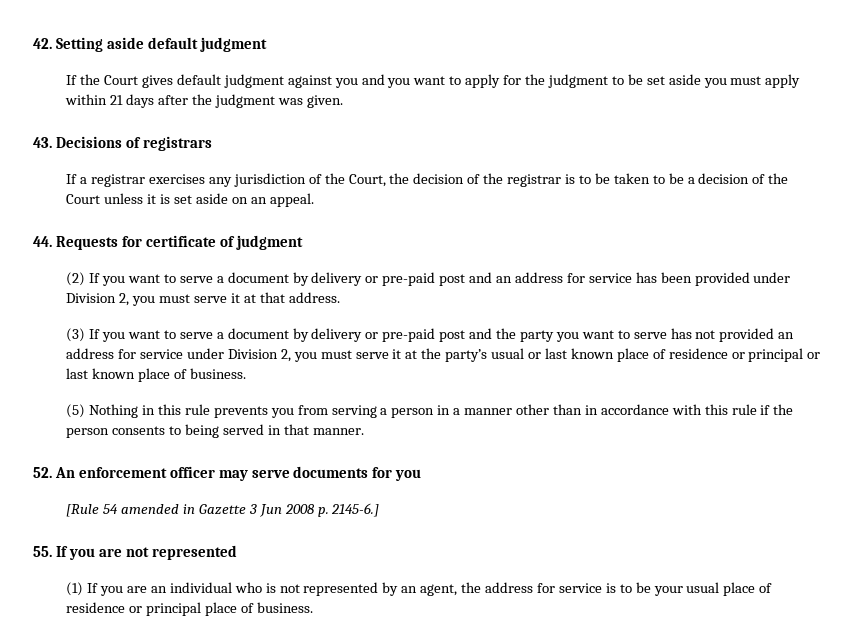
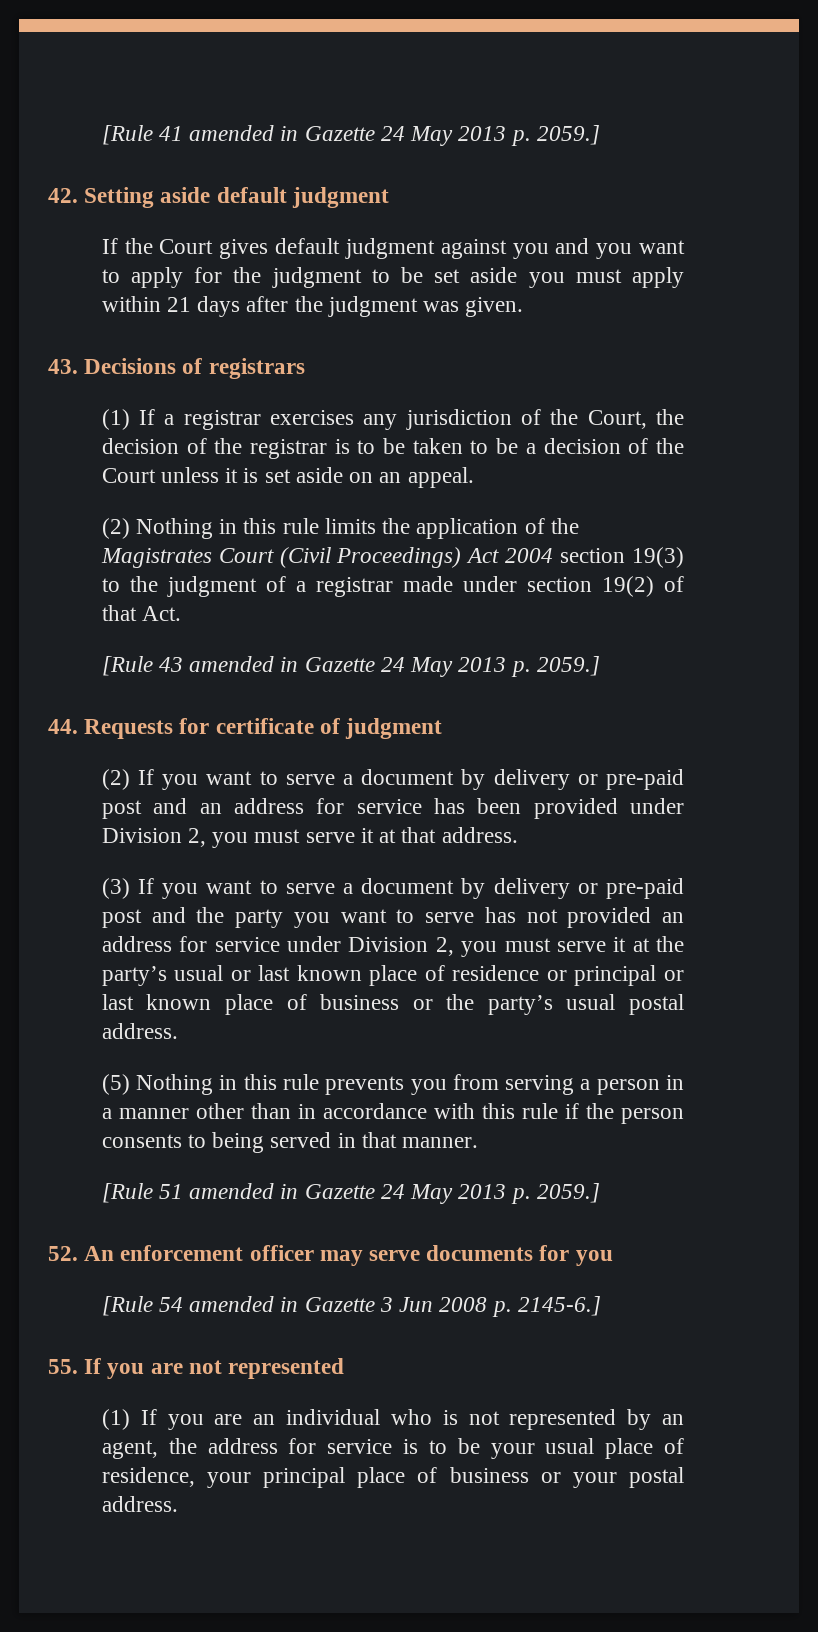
+ [Rule 41 amended in Gazette 24 May 2013 p. 2059.]
- If a registrar exercises any jurisdiction of the Court, the decision of the registrar is to be taken to be a decision of the Court unless it is set aside on an appeal.
+ (1) If a registrar exercises any jurisdiction of the Court, the decision of the registrar is to be taken to be a decision of the Court unless it is set aside on an appeal.
+ (2) Nothing in this rule limits the application of the Magistrates Court (Civil Proceedings) Act 2004 section 19(3) to the judgment of a registrar made under section 19(2) of that Act.
+ [Rule 43 amended in Gazette 24 May 2013 p. 2059.]
- (3) If you want to serve a document by delivery or pre-paid post and the party you want to serve has not provided an address for service under Division 2, you must serve it at the party’s usual or last known place of residence or principal or last known place of business.
+ (3) If you want to serve a document by delivery or pre-paid post and the party you want to serve has not provided an address for service under Division 2, you must serve it at the party’s usual or last known place of residence or principal or last known place of business or the party’s usual postal address.
+ [Rule 51 amended in Gazette 24 May 2013 p. 2059.]
- (1) If you are an individual who is not represented by an agent, the address for service is to be your usual place of residence or principal place of business.
+ (1) If you are an individual who is not represented by an agent, the address for service is to be your usual place of residence, your principal place of business or your postal address.

